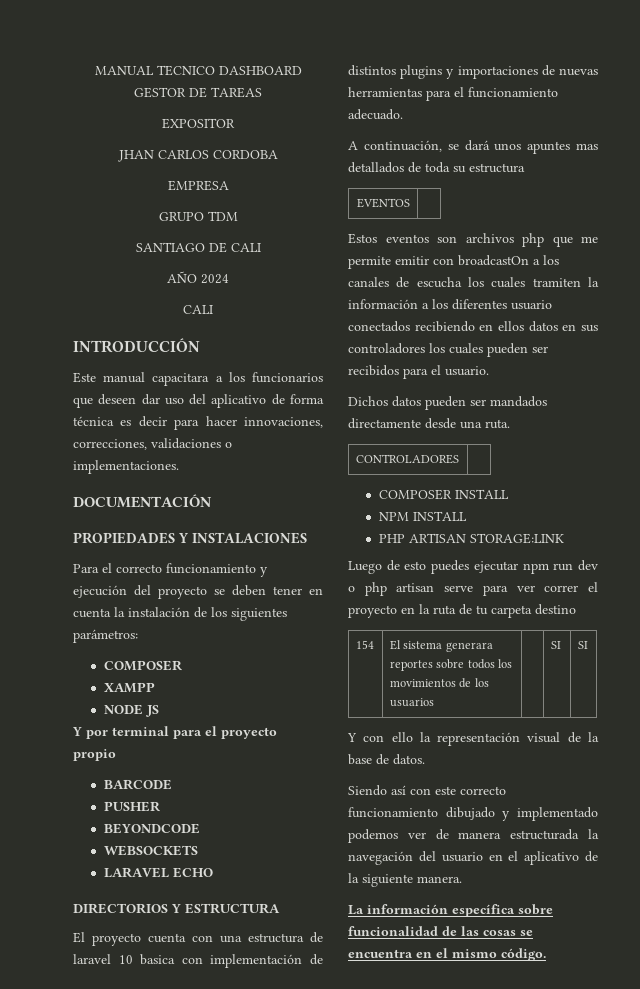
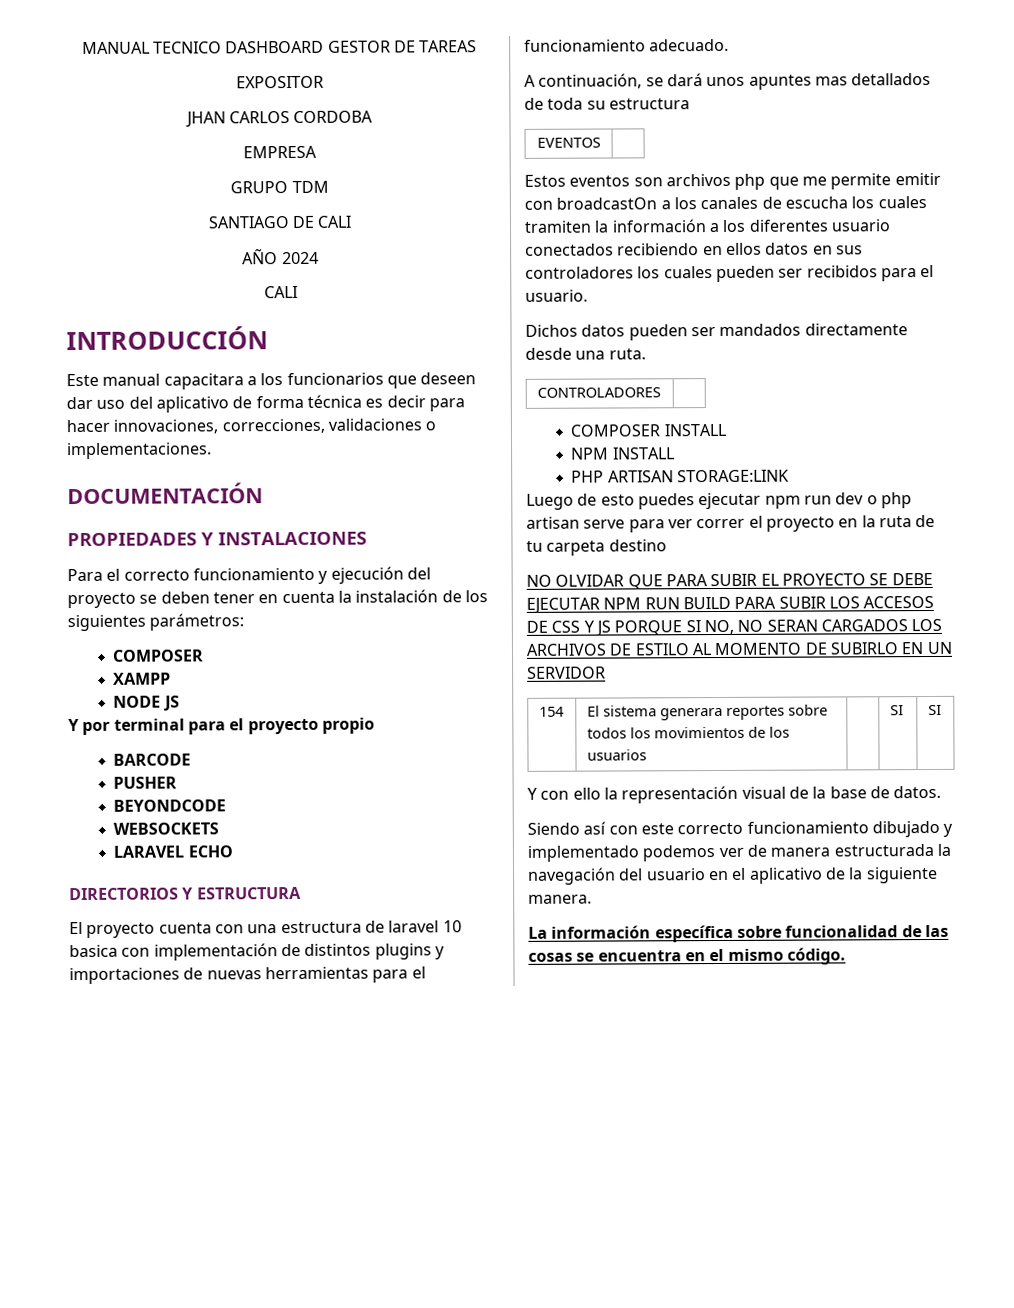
+ NO OLVIDAR QUE PARA SUBIR EL PROYECTO SE DEBE EJECUTAR NPM RUN BUILD PARA SUBIR LOS ACCESOS DE CSS Y JS PORQUE SI NO, NO SERAN CARGADOS LOS ARCHIVOS DE ESTILO AL MOMENTO DE SUBIRLO EN UN SERVIDOR

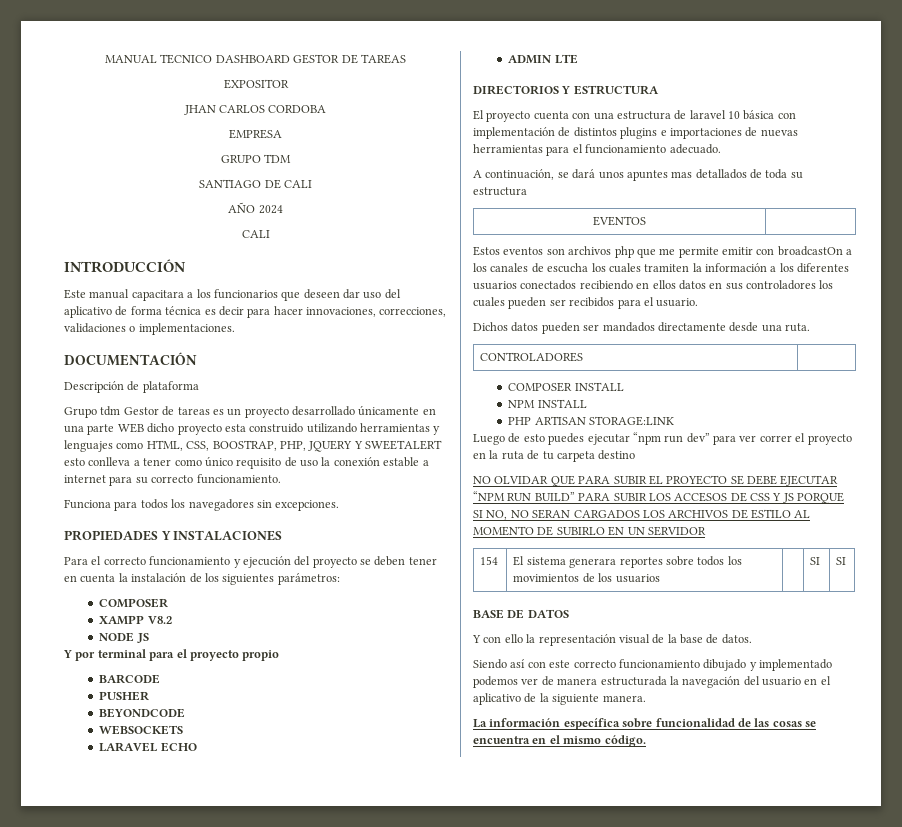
+ Descripción de plataforma
+ Grupo tdm Gestor de tareas es un proyecto desarrollado únicamente en una parte WEB dicho proyecto esta construido utilizando herramientas y lenguajes como HTML, CSS, BOOSTRAP, PHP, JQUERY Y SWEETALERT esto conlleva a tener como único requisito de uso la conexión estable a internet para su correcto funcionamiento.
+ Funciona para todos los navegadores sin excepciones.
- XAMPP
+ XAMPP V8.2
+ ADMIN LTE
- El proyecto cuenta con una estructura de laravel 10 basica con implementación de distintos plugins y importaciones de nuevas herramientas para el funcionamiento adecuado.
+ El proyecto cuenta con una estructura de laravel 10 básica con implementación de distintos plugins e importaciones de nuevas herramientas para el funcionamiento adecuado.
- Estos eventos son archivos php que me permite emitir con broadcastOn a los canales de escucha los cuales tramiten la información a los diferentes usuario conectados recibiendo en ellos datos en sus controladores los cuales pueden ser recibidos para el usuario.
+ Estos eventos son archivos php que me permite emitir con broadcastOn a los canales de escucha los cuales tramiten la información a los diferentes usuarios conectados recibiendo en ellos datos en sus controladores los cuales pueden ser recibidos para el usuario.
- Luego de esto puedes ejecutar npm run dev o php artisan serve para ver correr el proyecto en la ruta de tu carpeta destino
+ Luego de esto puedes ejecutar “npm run dev” para ver correr el proyecto en la ruta de tu carpeta destino
- NO OLVIDAR QUE PARA SUBIR EL PROYECTO SE DEBE EJECUTAR NPM RUN BUILD PARA SUBIR LOS ACCESOS DE CSS Y JS PORQUE SI NO, NO SERAN CARGADOS LOS ARCHIVOS DE ESTILO AL MOMENTO DE SUBIRLO EN UN SERVIDOR
+ NO OLVIDAR QUE PARA SUBIR EL PROYECTO SE DEBE EJECUTAR “NPM RUN BUILD” PARA SUBIR LOS ACCESOS DE CSS Y JS PORQUE SI NO, NO SERAN CARGADOS LOS ARCHIVOS DE ESTILO AL MOMENTO DE SUBIRLO EN UN SERVIDOR
+ BASE DE DATOS

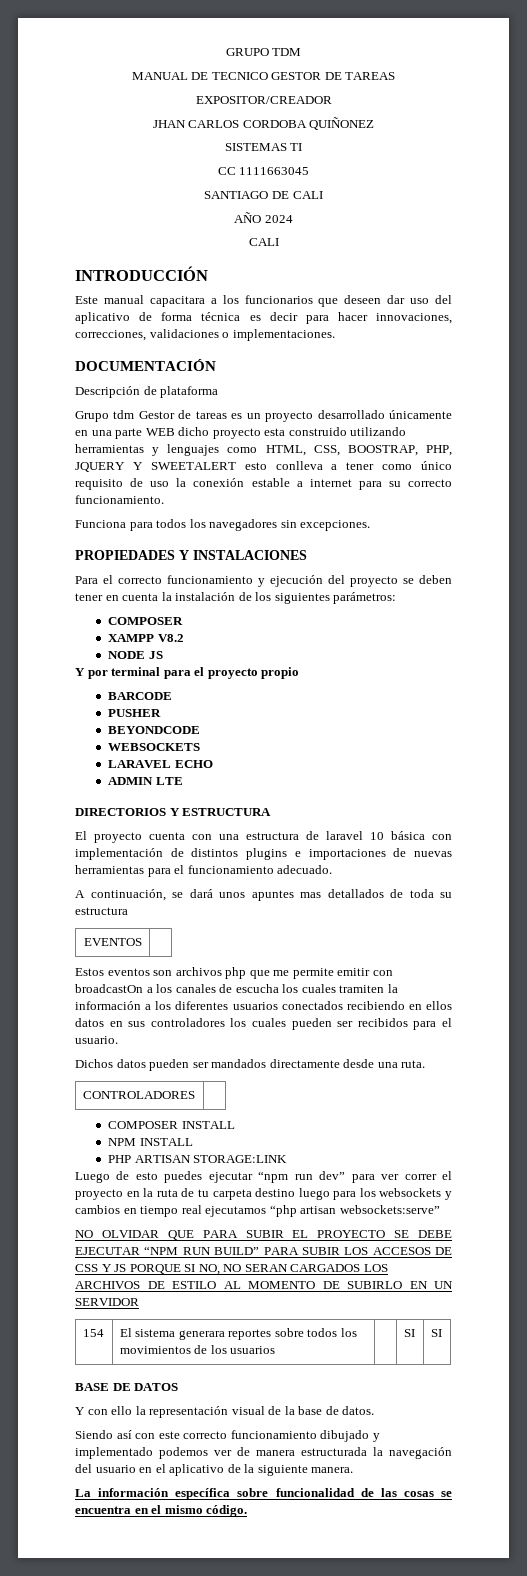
- MANUAL TECNICO DASHBOARD GESTOR DE TAREAS
+ GRUPO TDM
+ MANUAL DE TECNICO GESTOR DE TAREAS
- EXPOSITOR
+ EXPOSITOR/CREADOR
- JHAN CARLOS CORDOBA
- EMPRESA
- GRUPO TDM
+ JHAN CARLOS CORDOBA QUIÑONEZ
+ SISTEMAS TI
+ CC 1111663045
- Luego de esto puedes ejecutar “npm run dev” para ver correr el proyecto en la ruta de tu carpeta destino
+ Luego de esto puedes ejecutar “npm run dev” para ver correr el proyecto en la ruta de tu carpeta destino luego para los websockets y cambios en tiempo real ejecutamos “php artisan websockets:serve”

